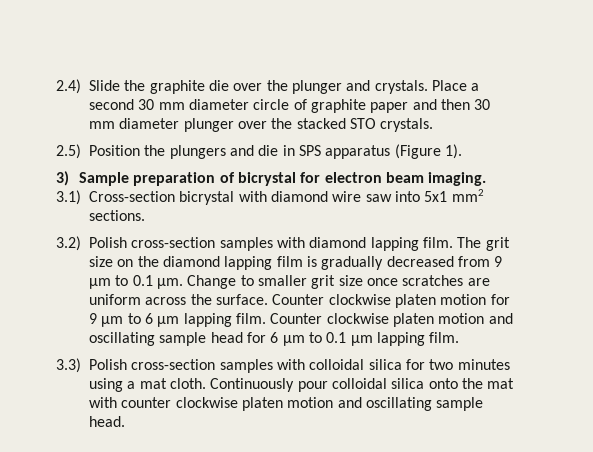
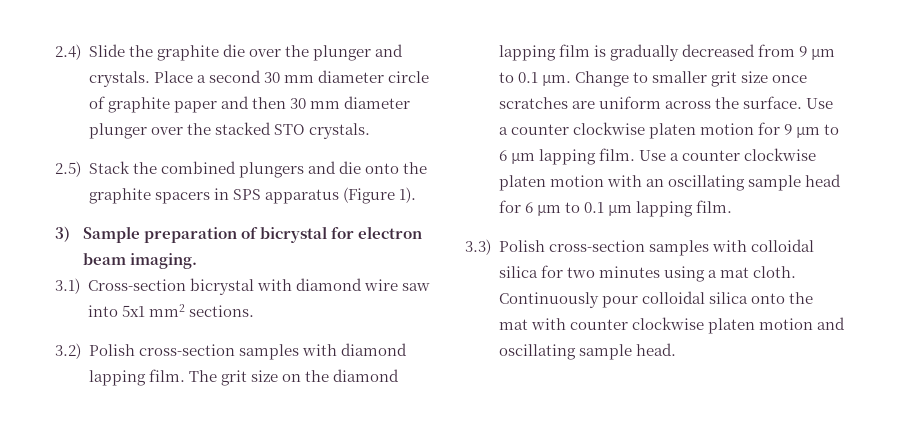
- 2.5) Position the plungers and die in SPS apparatus (Figure 1).
+ 2.5) Stack the combined plungers and die onto the graphite spacers in SPS apparatus (Figure 1).
- Counter clockwise platen motion for 9 μm to 6 μm lapping film.
+ Use a counter clockwise platen motion for 9 μm to 6 μm lapping film.
- Counter clockwise platen motion and oscillating sample head for 6 μm to 0.1 μm lapping film.
+ Use a counter clockwise platen motion with an oscillating sample head for 6 μm to 0.1 μm lapping film.

